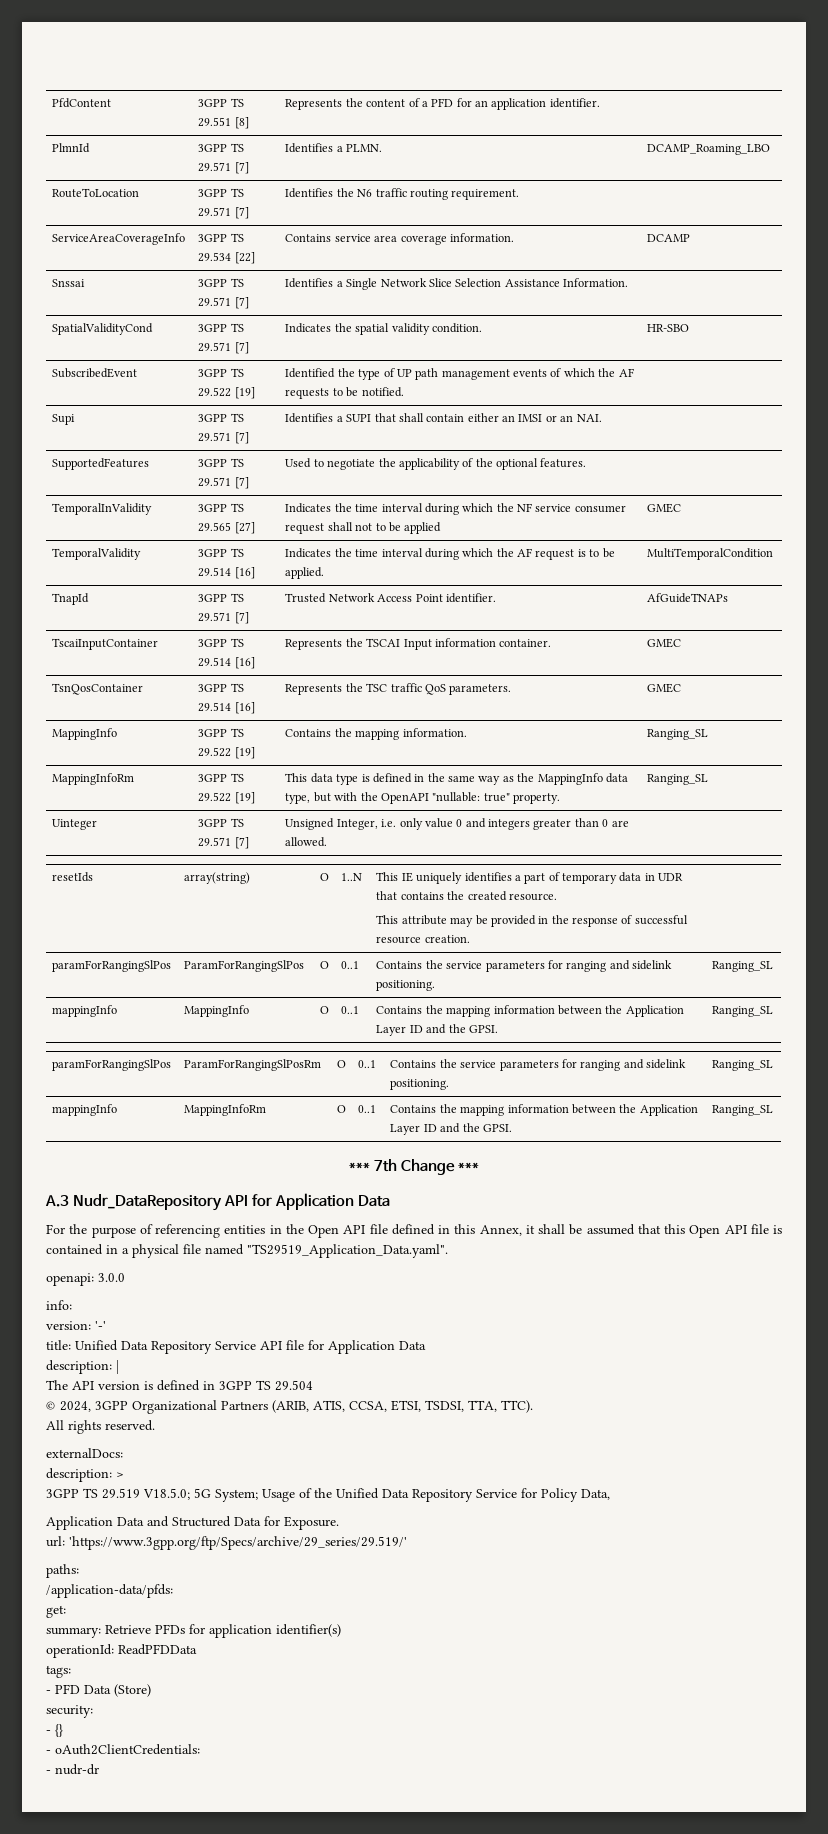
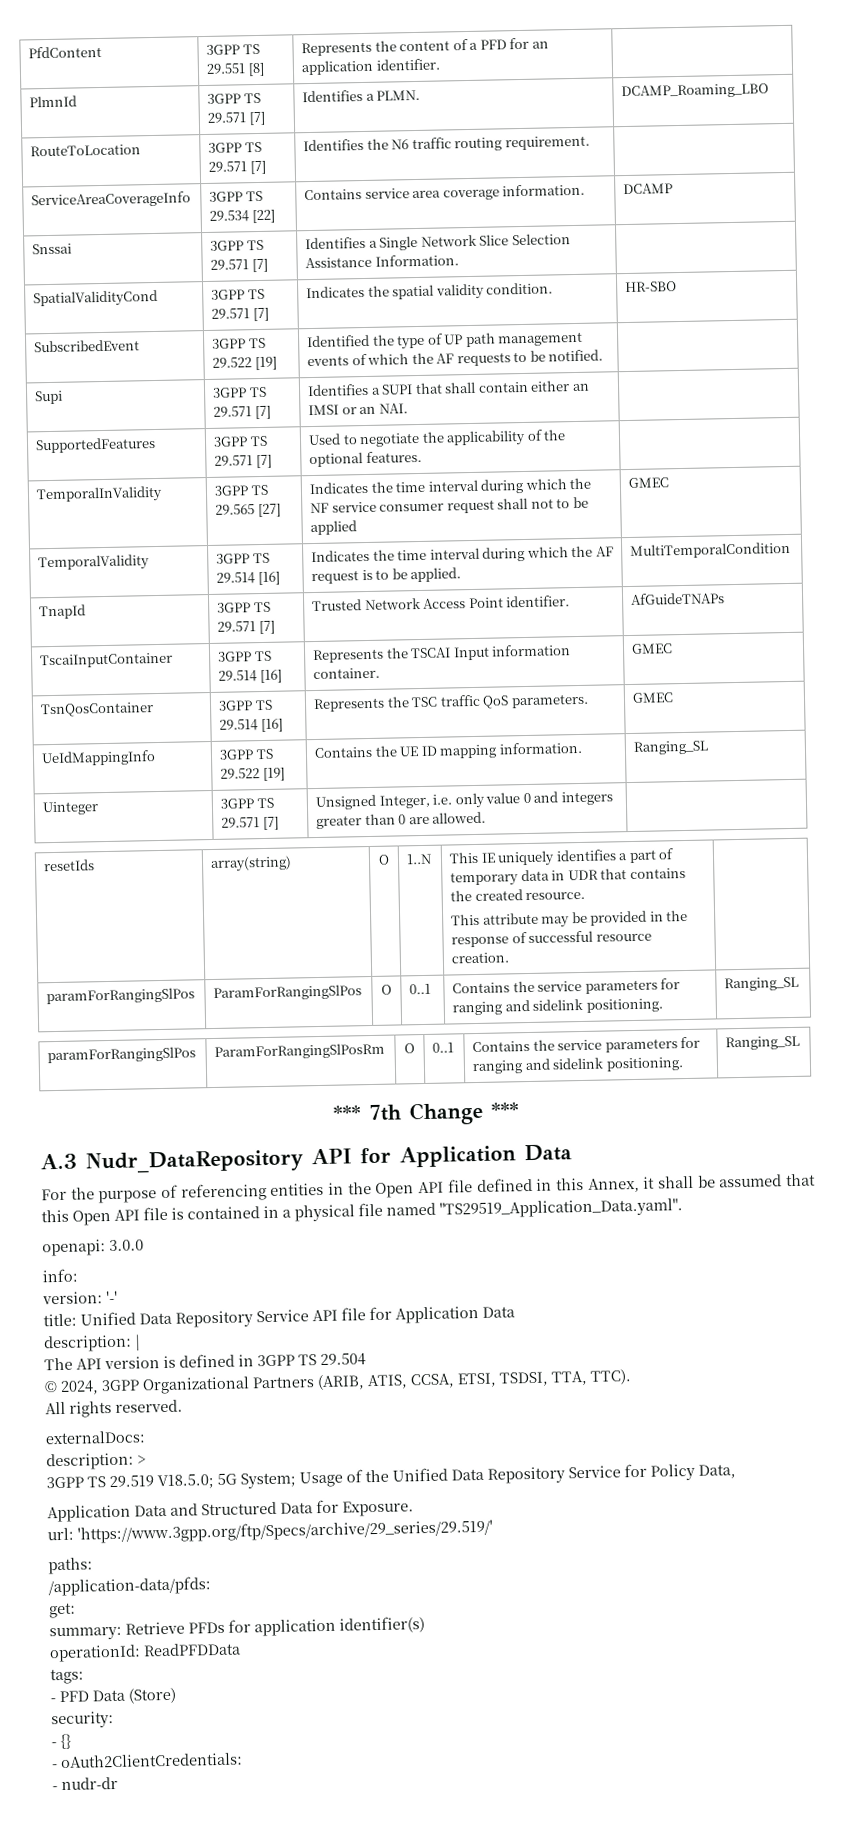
- MappingInfo | 3GPP TS 29.522 [19] | Contains the mapping information. | Ranging_SL
+ UeIdMappingInfo | 3GPP TS 29.522 [19] | Contains the UE ID mapping information. | Ranging_SL
- MappingInfoRm | 3GPP TS 29.522 [19] | This data type is defined in the same way as the MappingInfo data type, but with the OpenAPI "nullable: true" property. | Ranging_SL
- mappingInfo | MappingInfo | O | 0..1 | Contains the mapping information between the Application Layer ID and the GPSI. | Ranging_SL
- mappingInfo | MappingInfoRm | O | 0..1 | Contains the mapping information between the Application Layer ID and the GPSI. | Ranging_SL

